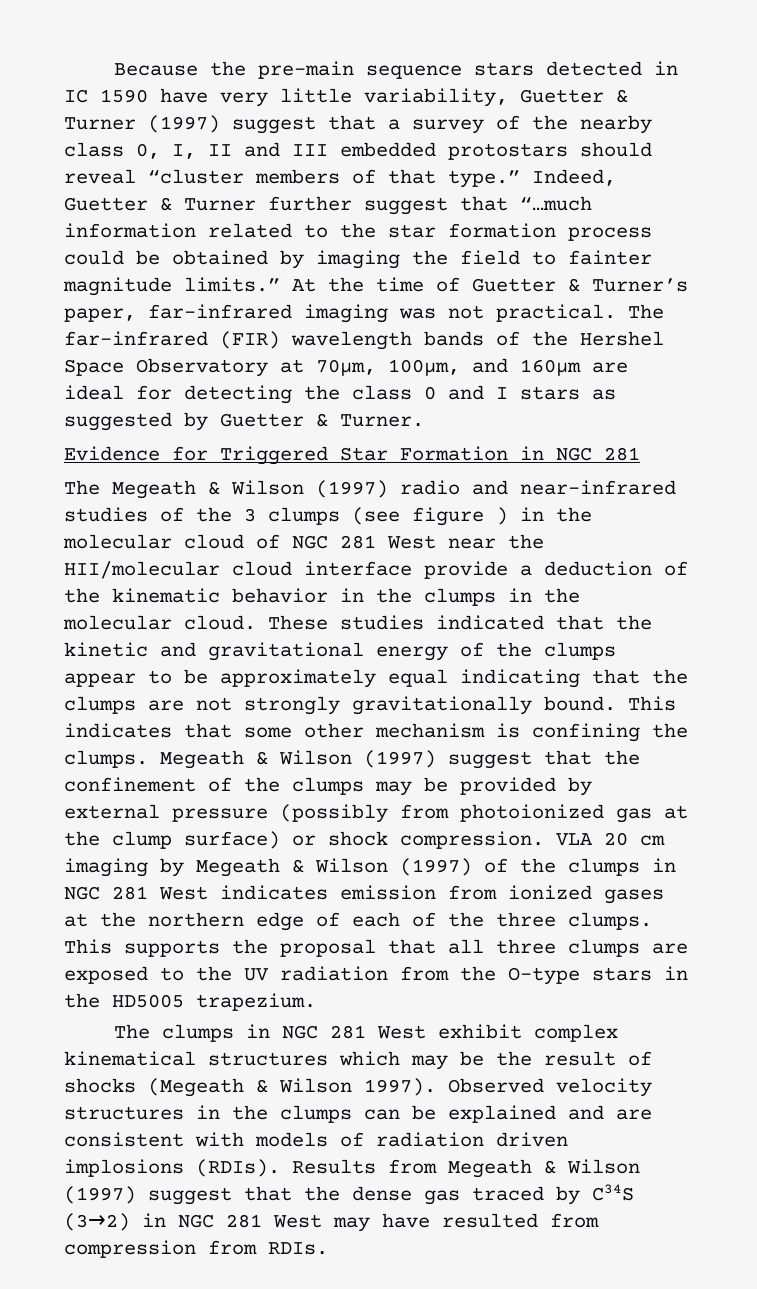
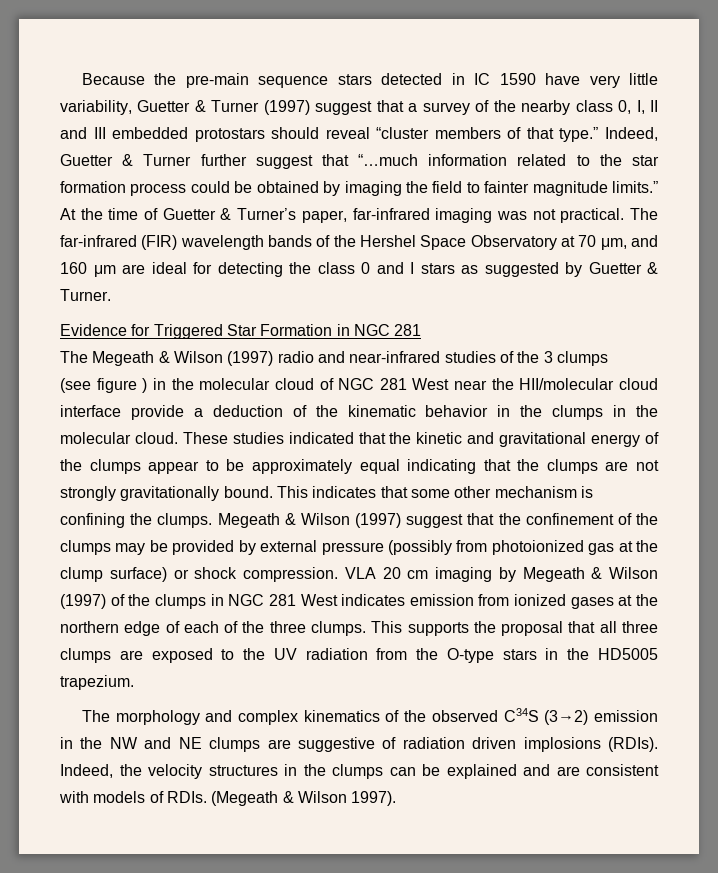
- The far-infrared (FIR) wavelength bands of the Hershel Space Observatory at 70μm, 100μm, and 160μm are ideal for detecting the class 0 and I stars as suggested by Guetter & Turner.
+ The far-infrared (FIR) wavelength bands of the Hershel Space Observatory at 70 μm, and 160 μm are ideal for detecting the class 0 and I stars as suggested by Guetter & Turner.
- The Megeath & Wilson (1997) radio and near-infrared studies of the 3 clumps (see figure ) in the molecular cloud of NGC 281 West near the HII/molecular cloud interface provide a deduction of the kinematic behavior in the clumps in the molecular cloud.
+ The Megeath & Wilson (1997) radio and near-infrared studies of the 3 clumps
+ (see figure ) in the molecular cloud of NGC 281 West near the HII/molecular cloud interface provide a deduction of the kinematic behavior in the clumps in the molecular cloud.
- The clumps in NGC 281 West exhibit complex kinematical structures which may be the result of shocks (Megeath & Wilson 1997). Observed velocity structures in the clumps can be explained and are consistent with models of radiation driven implosions (RDIs). Results from Megeath & Wilson (1997) suggest that the dense gas traced by C34S (3→2) in NGC 281 West may have resulted from compression from RDIs.
+ The morphology and complex kinematics of the observed C34S (3→2) emission in the NW and NE clumps are suggestive of radiation driven implosions (RDIs). Indeed, the velocity structures in the clumps can be explained and are consistent with models of RDIs. (Megeath & Wilson 1997).

